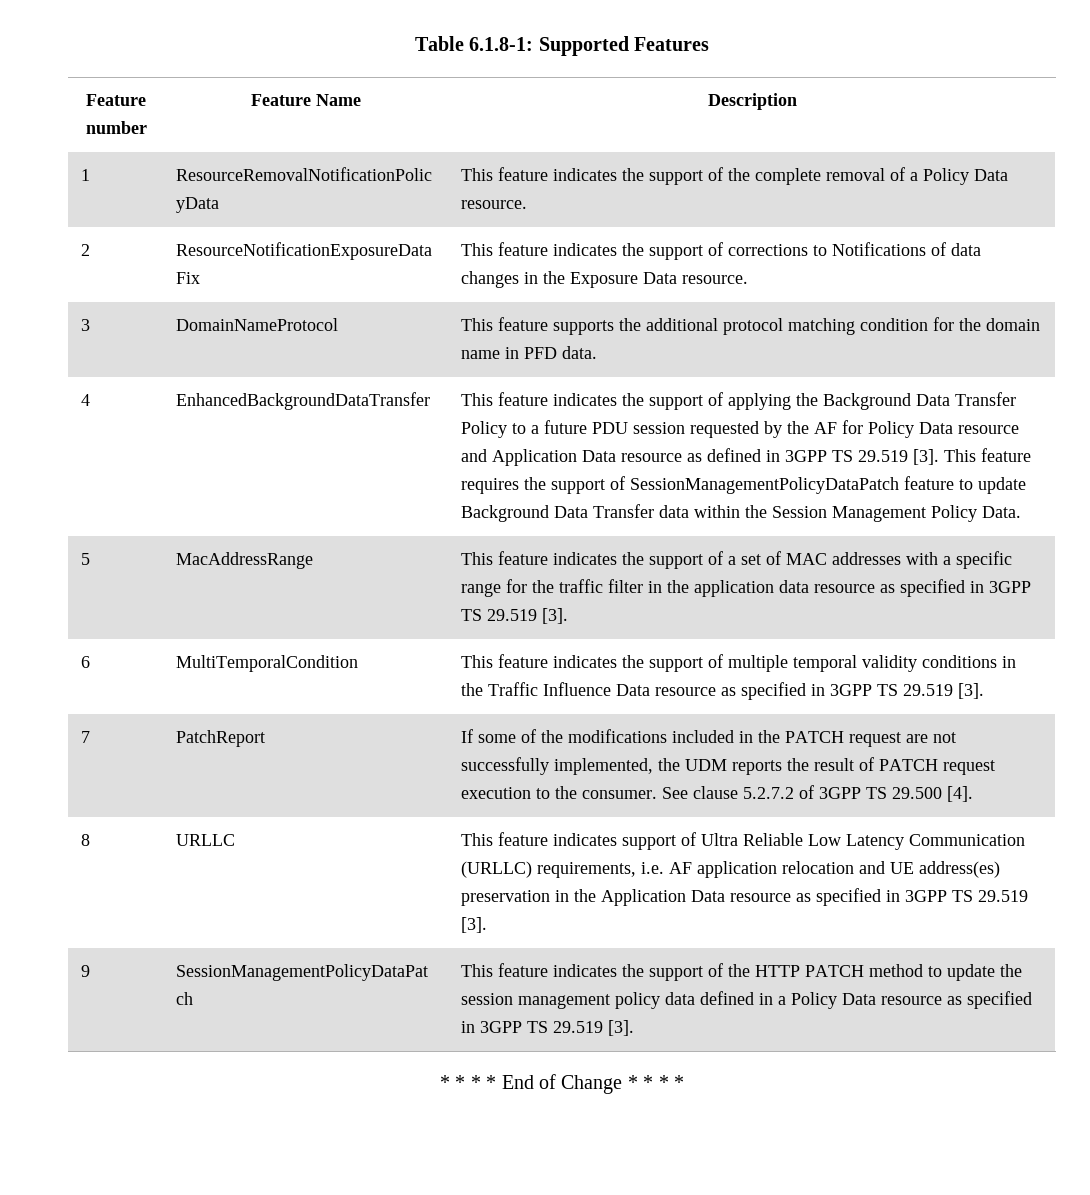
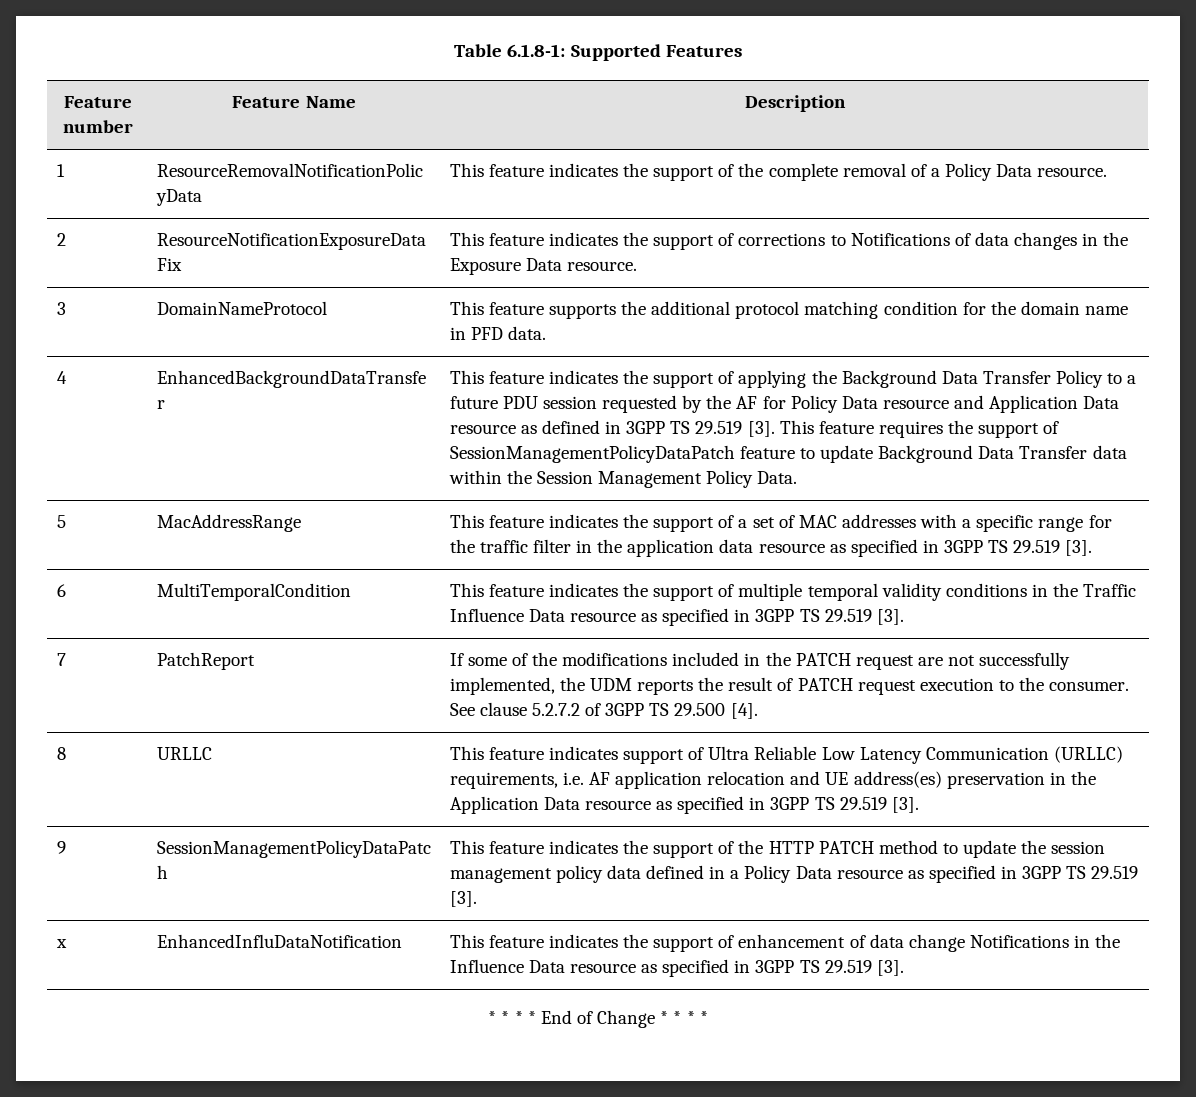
+ x | EnhancedInfluDataNotification | This feature indicates the support of enhancement of data change Notifications in the Influence Data resource as specified in 3GPP TS 29.519 [3].

